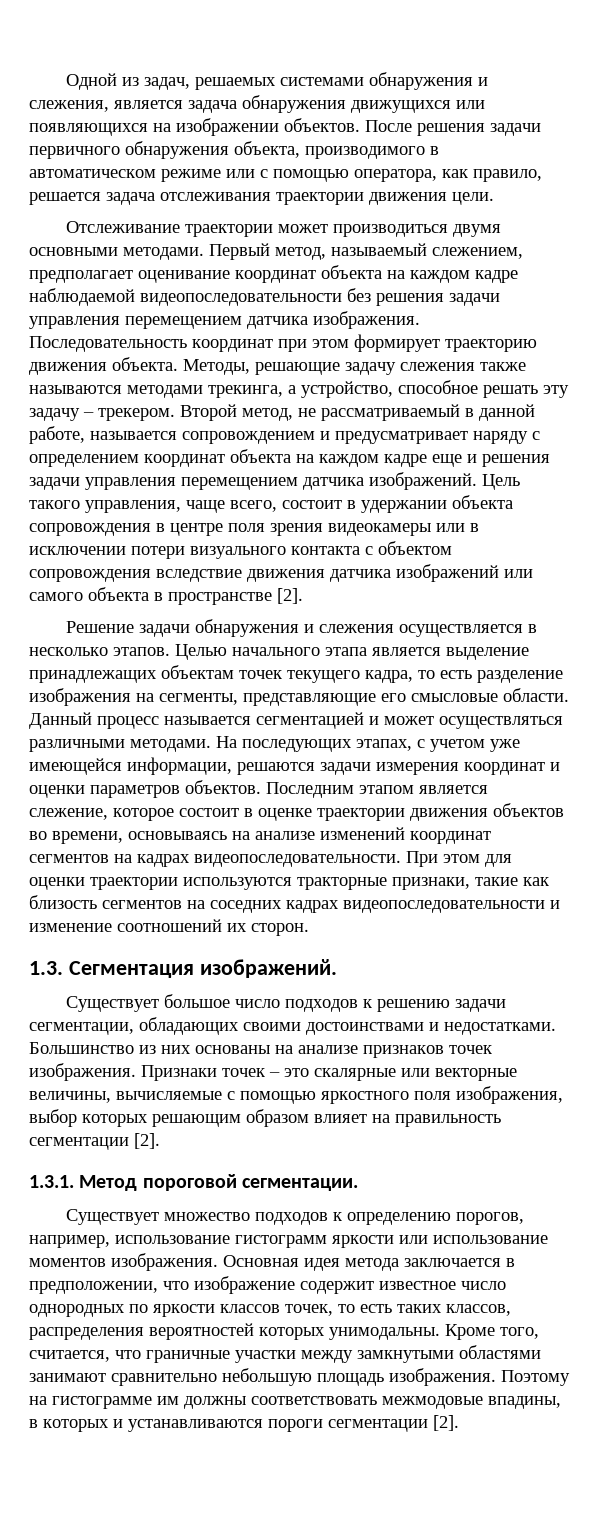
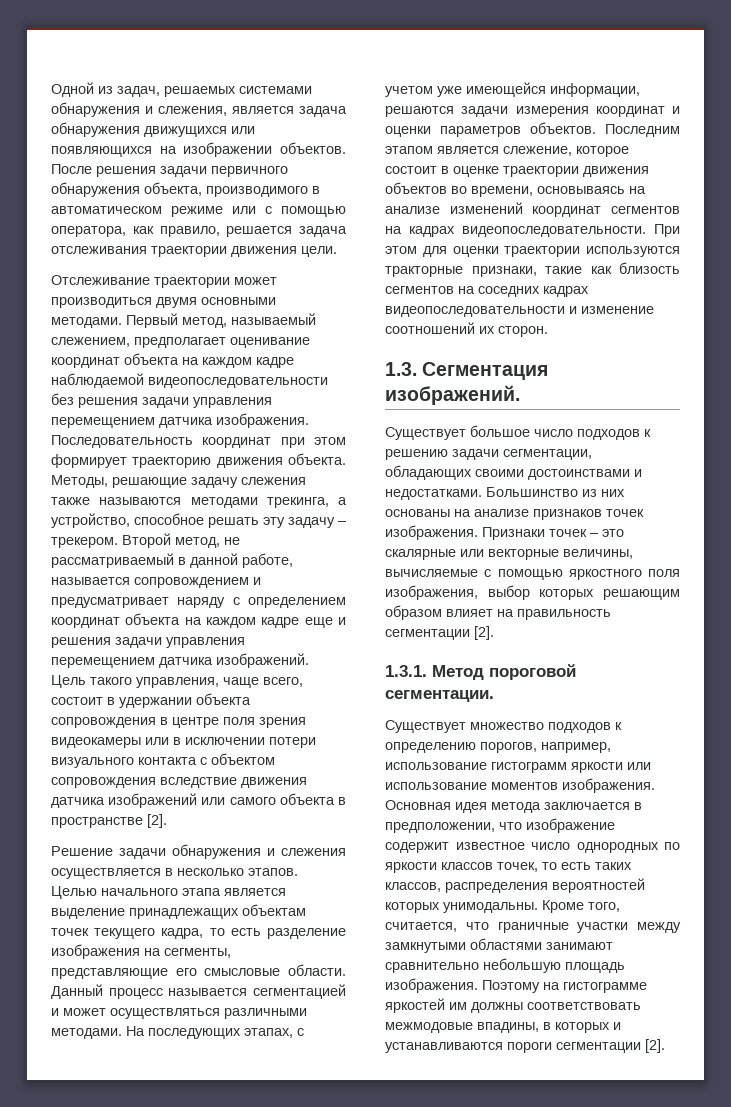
- Поэтому на гистограмме им должны соответствовать межмодовые впадины, в которых и устанавливаются пороги сегментации [2].
+ Поэтому на гистограмме яркостей им должны соответствовать межмодовые впадины, в которых и устанавливаются пороги сегментации [2].

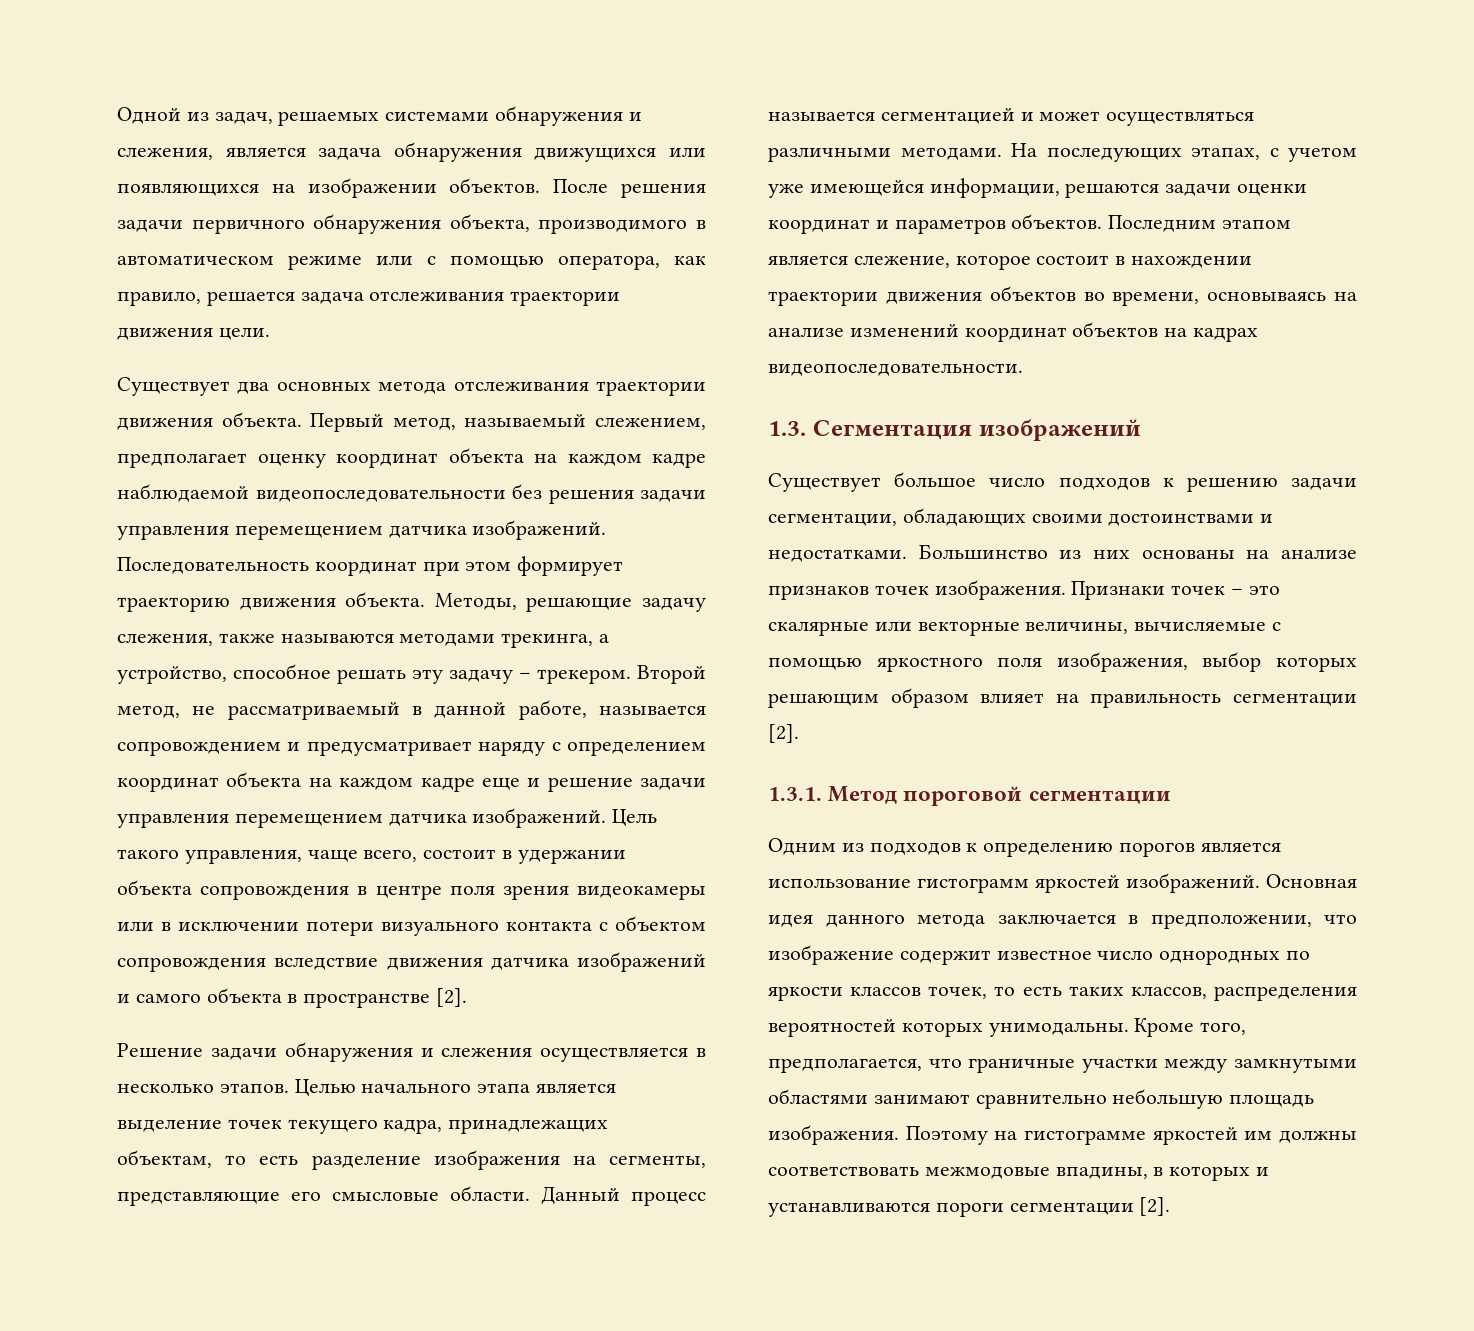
- Отслеживание траектории может производиться двумя основными методами.
+ Существует два основных метода отслеживания траектории движения объекта.
- Первый метод, называемый слежением, предполагает оценивание координат объекта на каждом кадре наблюдаемой видеопоследовательности без решения задачи управления перемещением датчика изображения.
+ Первый метод, называемый слежением, предполагает оценку координат объекта на каждом кадре наблюдаемой видеопоследовательности без решения задачи управления перемещением датчика изображений.
- Методы, решающие задачу слежения также называются методами трекинга, а устройство, способное решать эту задачу – трекером.
+ Методы, решающие задачу слежения, также называются методами трекинга, а устройство, способное решать эту задачу – трекером.
- Второй метод, не рассматриваемый в данной работе, называется сопровождением и предусматривает наряду с определением координат объекта на каждом кадре еще и решения задачи управления перемещением датчика изображений.
+ Второй метод, не рассматриваемый в данной работе, называется сопровождением и предусматривает наряду с определением координат объекта на каждом кадре еще и решение задачи управления перемещением датчика изображений.
- Цель такого управления, чаще всего, состоит в удержании объекта сопровождения в центре поля зрения видеокамеры или в исключении потери визуального контакта с объектом сопровождения вследствие движения датчика изображений или самого объекта в пространстве [2].
+ Цель такого управления, чаще всего, состоит в удержании объекта сопровождения в центре поля зрения видеокамеры или в исключении потери визуального контакта с объектом сопровождения вследствие движения датчика изображений и самого объекта в пространстве [2].
- Целью начального этапа является выделение принадлежащих объектам точек текущего кадра, то есть разделение изображения на сегменты, представляющие его смысловые области.
+ Целью начального этапа является выделение точек текущего кадра, принадлежащих объектам, то есть разделение изображения на сегменты, представляющие его смысловые области.
- На последующих этапах, с учетом уже имеющейся информации, решаются задачи измерения координат и оценки параметров объектов.
+ На последующих этапах, с учетом уже имеющейся информации, решаются задачи оценки координат и параметров объектов.
- Последним этапом является слежение, которое состоит в оценке траектории движения объектов во времени, основываясь на анализе изменений координат сегментов на кадрах видеопоследовательности. При этом для оценки траектории используются тракторные признаки, такие как близость сегментов на соседних кадрах видеопоследовательности и изменение соотношений их сторон.
+ Последним этапом является слежение, которое состоит в нахождении траектории движения объектов во времени, основываясь на анализе изменений координат объектов на кадрах видеопоследовательности.
- 1.3. Сегментация изображений.
+ 1.3. Сегментация изображений
- 1.3.1. Метод пороговой сегментации.
- Существует множество подходов к определению порогов, например, использование гистограмм яркости или использование моментов изображения.
+ 1.3.1. Метод пороговой сегментации
+ Одним из подходов к определению порогов является использование гистограмм яркостей изображений.
- Основная идея метода заключается в предположении, что изображение содержит известное число однородных по яркости классов точек, то есть таких классов, распределения вероятностей которых унимодальны.
+ Основная идея данного метода заключается в предположении, что изображение содержит известное число однородных по яркости классов точек, то есть таких классов, распределения вероятностей которых унимодальны.
- Кроме того, считается, что граничные участки между замкнутыми областями занимают сравнительно небольшую площадь изображения.
+ Кроме того, предполагается, что граничные участки между замкнутыми областями занимают сравнительно небольшую площадь изображения.

